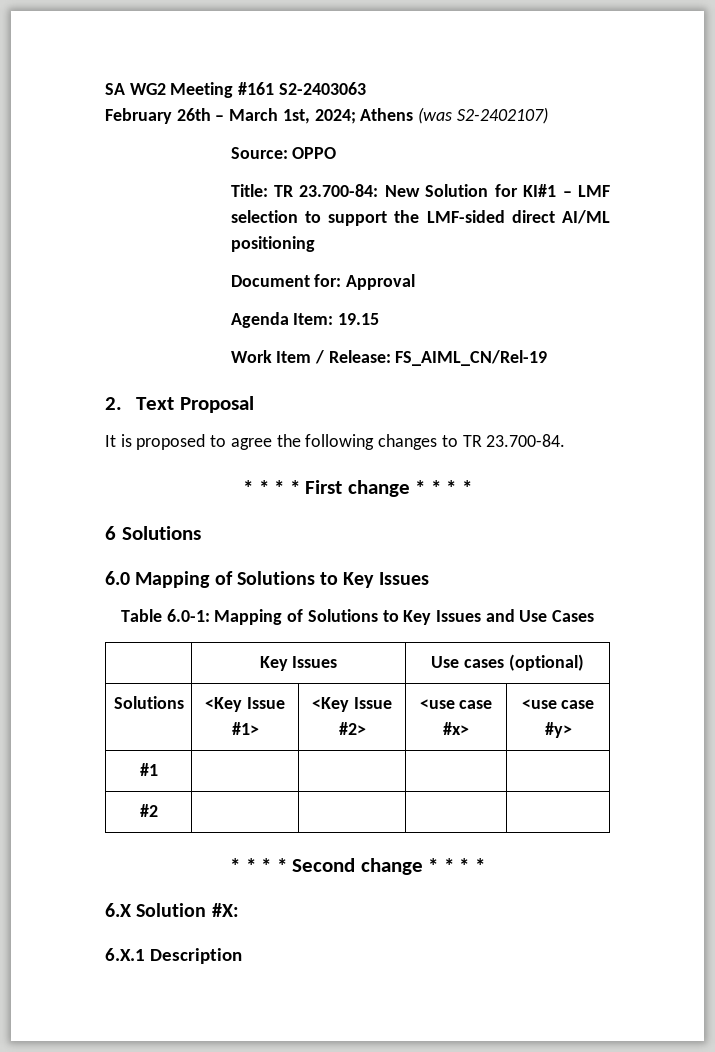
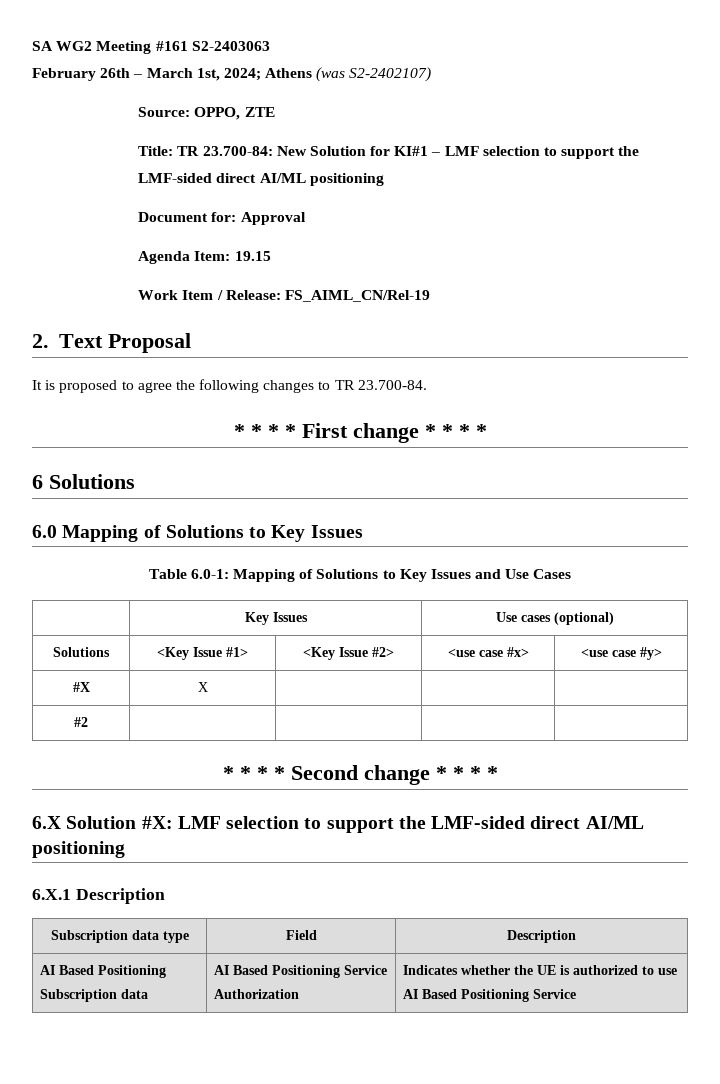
- Source: OPPO
+ Source: OPPO, ZTE
- #1 | | | |
+ #X | X | | |
- 6.X Solution #X:
+ 6.X Solution #X: LMF selection to support the LMF-sided direct AI/ML positioning
  6.X.1 Description
+ Subscription data type | Field | Description
+ AI Based Positioning Subscription data | AI Based Positioning Service Authorization | Indicates whether the UE is authorized to use AI Based Positioning Service

